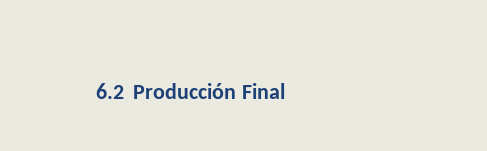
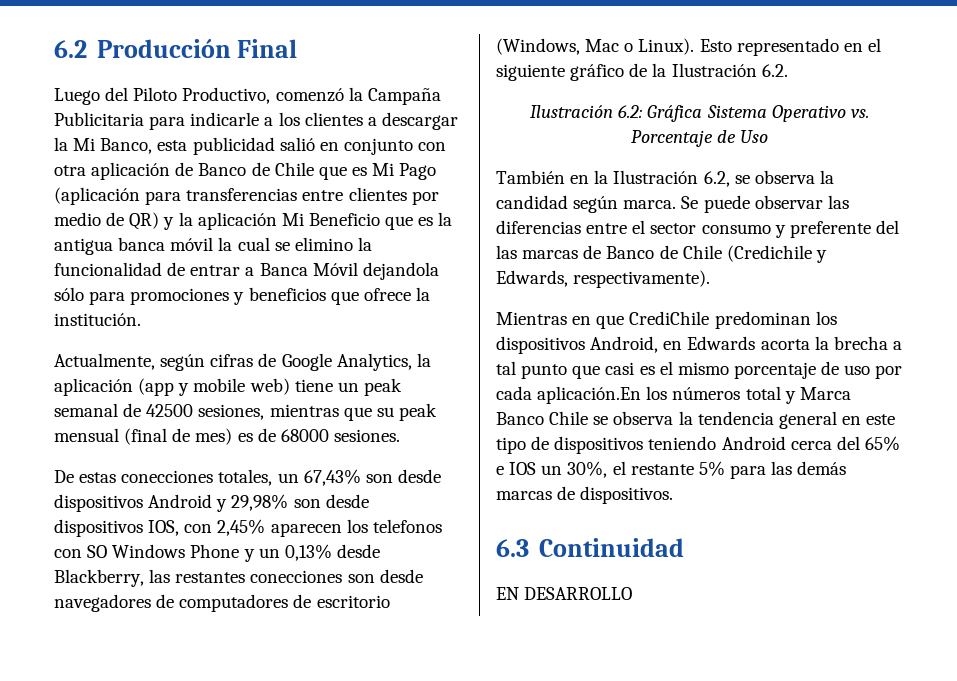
+ Luego del Piloto Productivo, comenzó la Campaña Publicitaria para indicarle a los clientes a descargar la Mi Banco, esta publicidad salió en conjunto con otra aplicación de Banco de Chile que es Mi Pago (aplicación para transferencias entre clientes por medio de QR) y la aplicación Mi Beneficio que es la antigua banca móvil la cual se elimino la funcionalidad de entrar a Banca Móvil dejandola sólo para promociones y beneficios que ofrece la institución.
+ Actualmente, según cifras de Google Analytics, la aplicación (app y mobile web) tiene un peak semanal de 42500 sesiones, mientras que su peak mensual (final de mes) es de 68000 sesiones.
+ De estas conecciones totales, un 67,43% son desde dispositivos Android y 29,98% son desde dispositivos IOS, con 2,45% aparecen los telefonos con SO Windows Phone y un 0,13% desde Blackberry, las restantes conecciones son desde navegadores de computadores de escritorio (Windows, Mac o Linux). Esto representado en el siguiente gráfico de la Ilustración 6.2.
+ Ilustración 6.2: Gráfica Sistema Operativo vs. Porcentaje de Uso
+ También en la Ilustración 6.2, se observa la candidad según marca. Se puede observar las diferencias entre el sector consumo y preferente del las marcas de Banco de Chile (Credichile y Edwards, respectivamente).
+ Mientras en que CrediChile predominan los dispositivos Android, en Edwards acorta la brecha a tal punto que casi es el mismo porcentaje de uso por cada aplicación.En los números total y Marca Banco Chile se observa la tendencia general en este tipo de dispositivos teniendo Android cerca del 65% e IOS un 30%, el restante 5% para las demás marcas de dispositivos.
+ 6.3 Continuidad
+ EN DESARROLLO

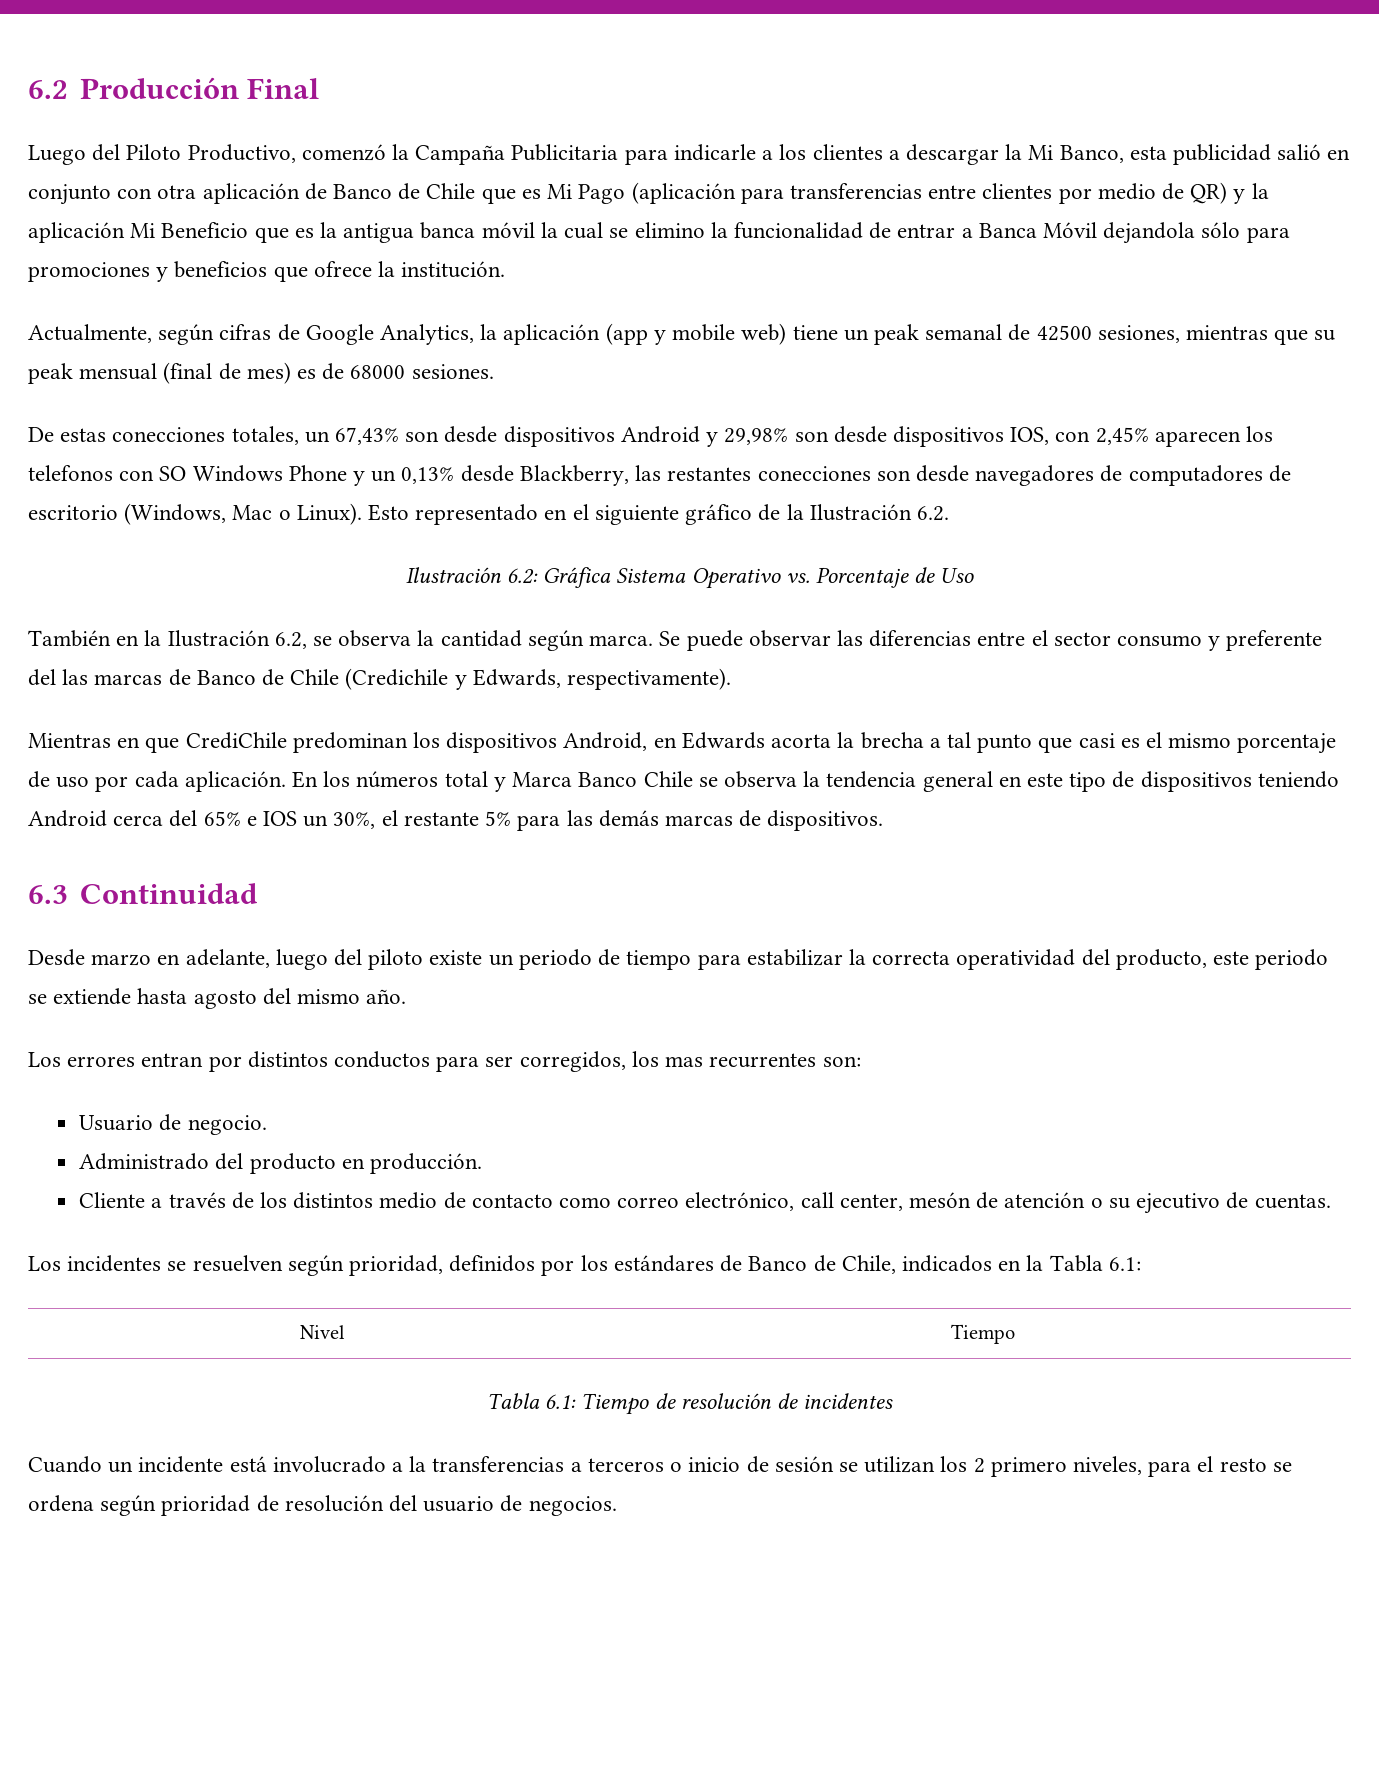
- También en la Ilustración 6.2, se observa la candidad según marca.
+ También en la Ilustración 6.2, se observa la cantidad según marca.
- Mientras en que CrediChile predominan los dispositivos Android, en Edwards acorta la brecha a tal punto que casi es el mismo porcentaje de uso por cada aplicación.En los números total y Marca Banco Chile se observa la tendencia general en este tipo de dispositivos teniendo Android cerca del 65% e IOS un 30%, el restante 5% para las demás marcas de dispositivos.
+ Mientras en que CrediChile predominan los dispositivos Android, en Edwards acorta la brecha a tal punto que casi es el mismo porcentaje de uso por cada aplicación. En los números total y Marca Banco Chile se observa la tendencia general en este tipo de dispositivos teniendo Android cerca del 65% e IOS un 30%, el restante 5% para las demás marcas de dispositivos.
- EN DESARROLLO
+ Desde marzo en adelante, luego del piloto existe un periodo de tiempo para estabilizar la correcta operatividad del producto, este periodo se extiende hasta agosto del mismo año.
+ Los errores entran por distintos conductos para ser corregidos, los mas recurrentes son:
+ Usuario de negocio.
+ Administrado del producto en producción.
+ Cliente a través de los distintos medio de contacto como correo electrónico, call center, mesón de atención o su ejecutivo de cuentas.
+ Los incidentes se resuelven según prioridad, definidos por los estándares de Banco de Chile, indicados en la Tabla 6.1:
+ Nivel | Tiempo
+ Tabla 6.1: Tiempo de resolución de incidentes
+ Cuando un incidente está involucrado a la transferencias a terceros o inicio de sesión se utilizan los 2 primero niveles, para el resto se ordena según prioridad de resolución del usuario de negocios.

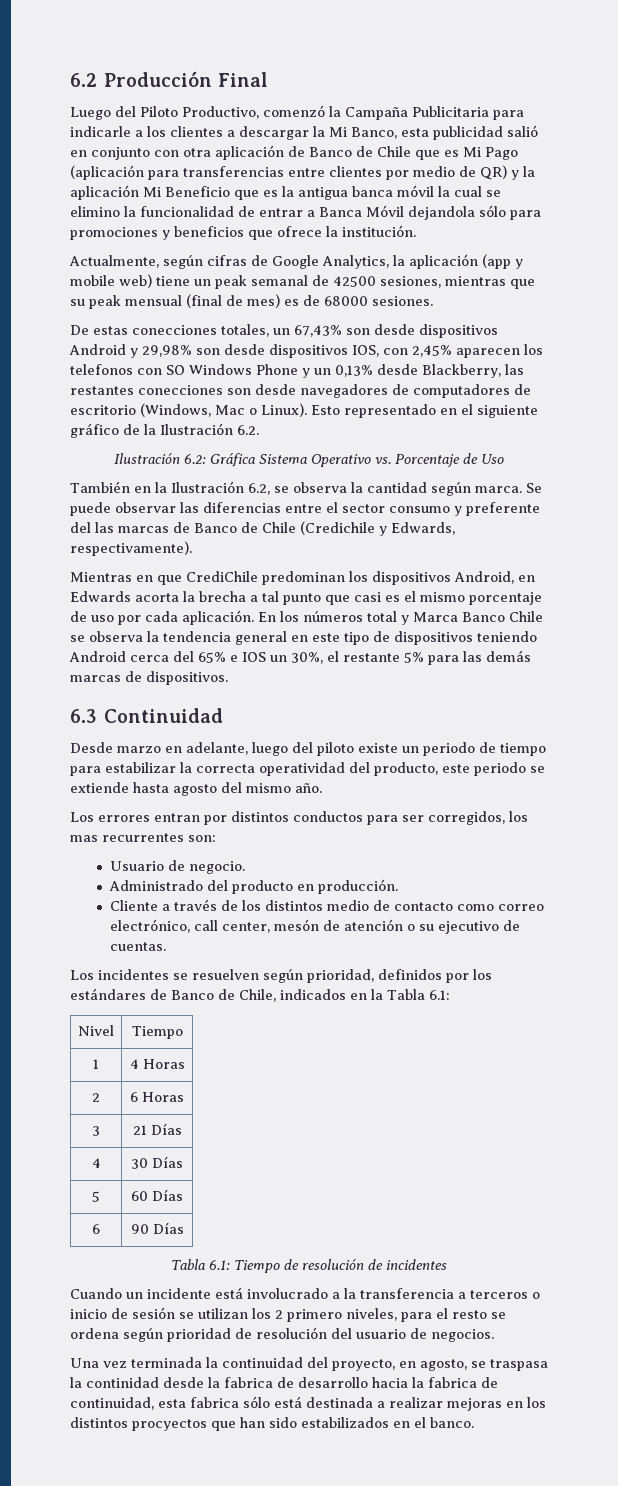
+ 1 | 4 Horas
+ 2 | 6 Horas
+ 3 | 21 Días
+ 4 | 30 Días
+ 5 | 60 Días
+ 6 | 90 Días
- Cuando un incidente está involucrado a la transferencias a terceros o inicio de sesión se utilizan los 2 primero niveles, para el resto se ordena según prioridad de resolución del usuario de negocios.
+ Cuando un incidente está involucrado a la transferencia a terceros o inicio de sesión se utilizan los 2 primero niveles, para el resto se ordena según prioridad de resolución del usuario de negocios.
+ Una vez terminada la continuidad del proyecto, en agosto, se traspasa la continidad desde la fabrica de desarrollo hacia la fabrica de continuidad, esta fabrica sólo está destinada a realizar mejoras en los distintos procyectos que han sido estabilizados en el banco.

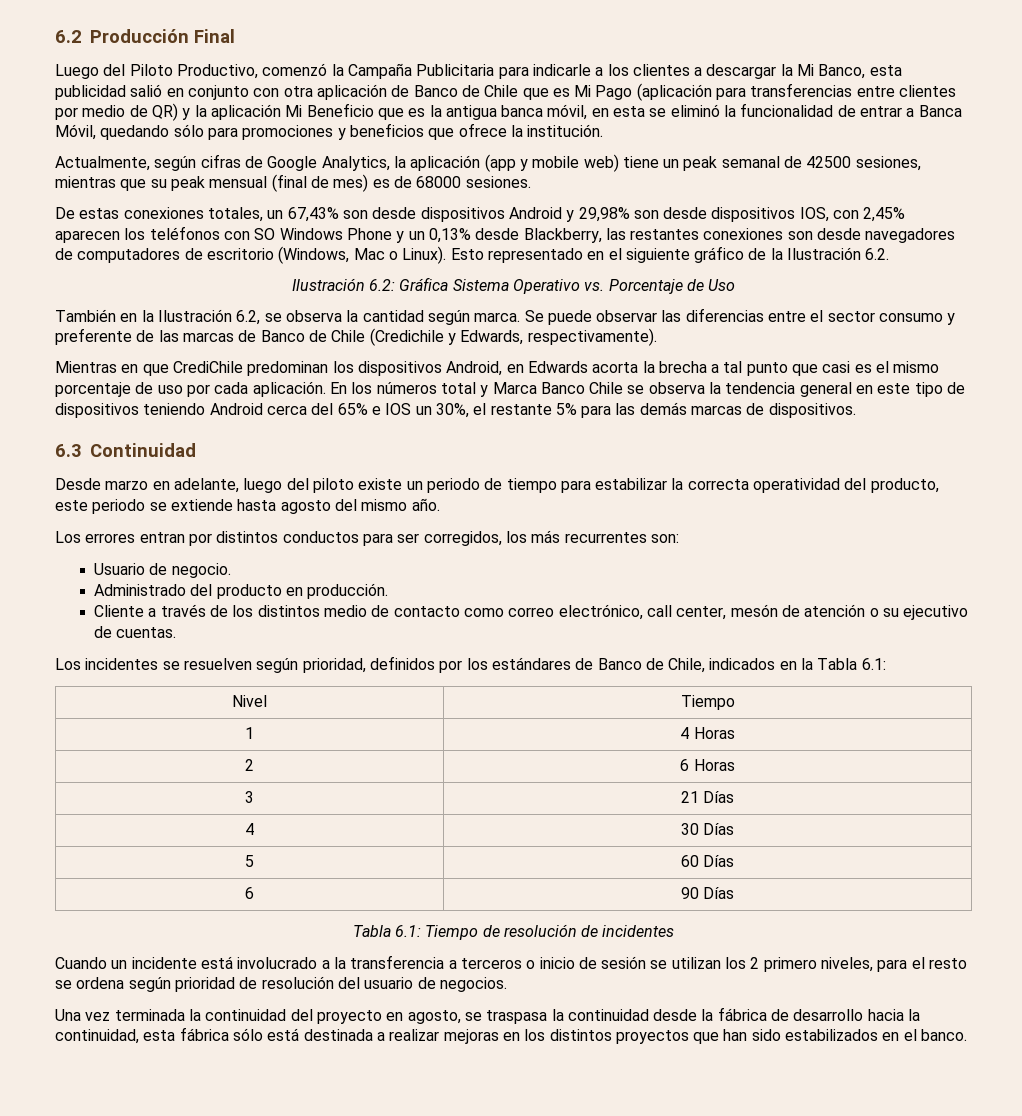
- Luego del Piloto Productivo, comenzó la Campaña Publicitaria para indicarle a los clientes a descargar la Mi Banco, esta publicidad salió en conjunto con otra aplicación de Banco de Chile que es Mi Pago (aplicación para transferencias entre clientes por medio de QR) y la aplicación Mi Beneficio que es la antigua banca móvil la cual se elimino la funcionalidad de entrar a Banca Móvil dejandola sólo para promociones y beneficios que ofrece la institución.
+ Luego del Piloto Productivo, comenzó la Campaña Publicitaria para indicarle a los clientes a descargar la Mi Banco, esta publicidad salió en conjunto con otra aplicación de Banco de Chile que es Mi Pago (aplicación para transferencias entre clientes por medio de QR) y la aplicación Mi Beneficio que es la antigua banca móvil, en esta se eliminó la funcionalidad de entrar a Banca Móvil, quedando sólo para promociones y beneficios que ofrece la institución.
- De estas conecciones totales, un 67,43% son desde dispositivos Android y 29,98% son desde dispositivos IOS, con 2,45% aparecen los telefonos con SO Windows Phone y un 0,13% desde Blackberry, las restantes conecciones son desde navegadores de computadores de escritorio (Windows, Mac o Linux).
+ De estas conexiones totales, un 67,43% son desde dispositivos Android y 29,98% son desde dispositivos IOS, con 2,45% aparecen los teléfonos con SO Windows Phone y un 0,13% desde Blackberry, las restantes conexiones son desde navegadores de computadores de escritorio (Windows, Mac o Linux).
- Se puede observar las diferencias entre el sector consumo y preferente del las marcas de Banco de Chile (Credichile y Edwards, respectivamente).
+ Se puede observar las diferencias entre el sector consumo y preferente de las marcas de Banco de Chile (Credichile y Edwards, respectivamente).
- Los errores entran por distintos conductos para ser corregidos, los mas recurrentes son:
+ Los errores entran por distintos conductos para ser corregidos, los más recurrentes son:
- Una vez terminada la continuidad del proyecto, en agosto, se traspasa la continidad desde la fabrica de desarrollo hacia la fabrica de continuidad, esta fabrica sólo está destinada a realizar mejoras en los distintos procyectos que han sido estabilizados en el banco.
+ Una vez terminada la continuidad del proyecto en agosto, se traspasa la continuidad desde la fábrica de desarrollo hacia la continuidad, esta fábrica sólo está destinada a realizar mejoras en los distintos proyectos que han sido estabilizados en el banco.

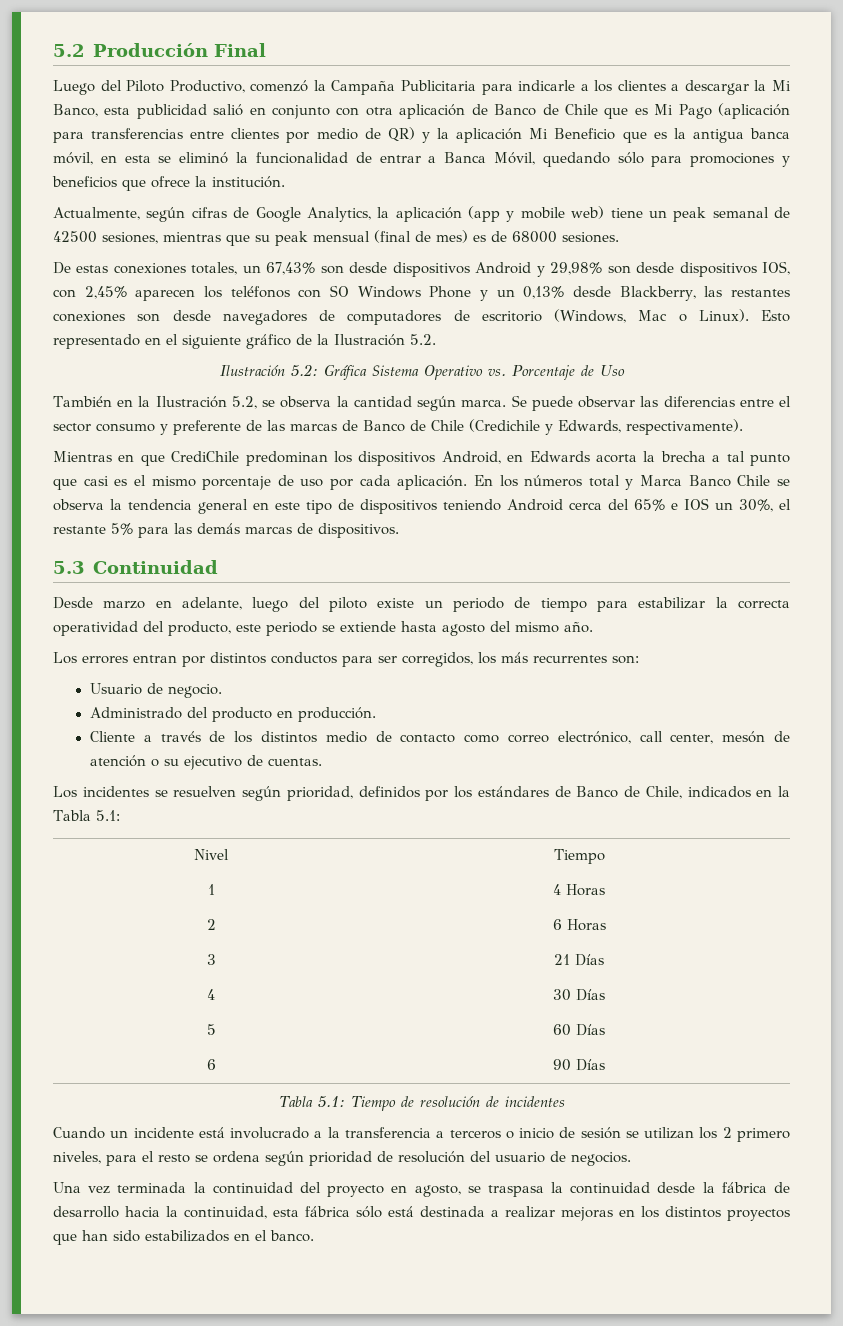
- 6.2 Producción Final
+ 5.2 Producción Final
- Esto representado en el siguiente gráfico de la Ilustración 6.2.
- Ilustración 6.2: Gráfica Sistema Operativo vs. Porcentaje de Uso
+ Esto representado en el siguiente gráfico de la Ilustración 5.2.
+ Ilustración 5.2: Gráfica Sistema Operativo vs. Porcentaje de Uso
- También en la Ilustración 6.2, se observa la cantidad según marca.
+ También en la Ilustración 5.2, se observa la cantidad según marca.
- 6.3 Continuidad
+ 5.3 Continuidad
- Los incidentes se resuelven según prioridad, definidos por los estándares de Banco de Chile, indicados en la Tabla 6.1:
+ Los incidentes se resuelven según prioridad, definidos por los estándares de Banco de Chile, indicados en la Tabla 5.1:
- Tabla 6.1: Tiempo de resolución de incidentes
+ Tabla 5.1: Tiempo de resolución de incidentes

